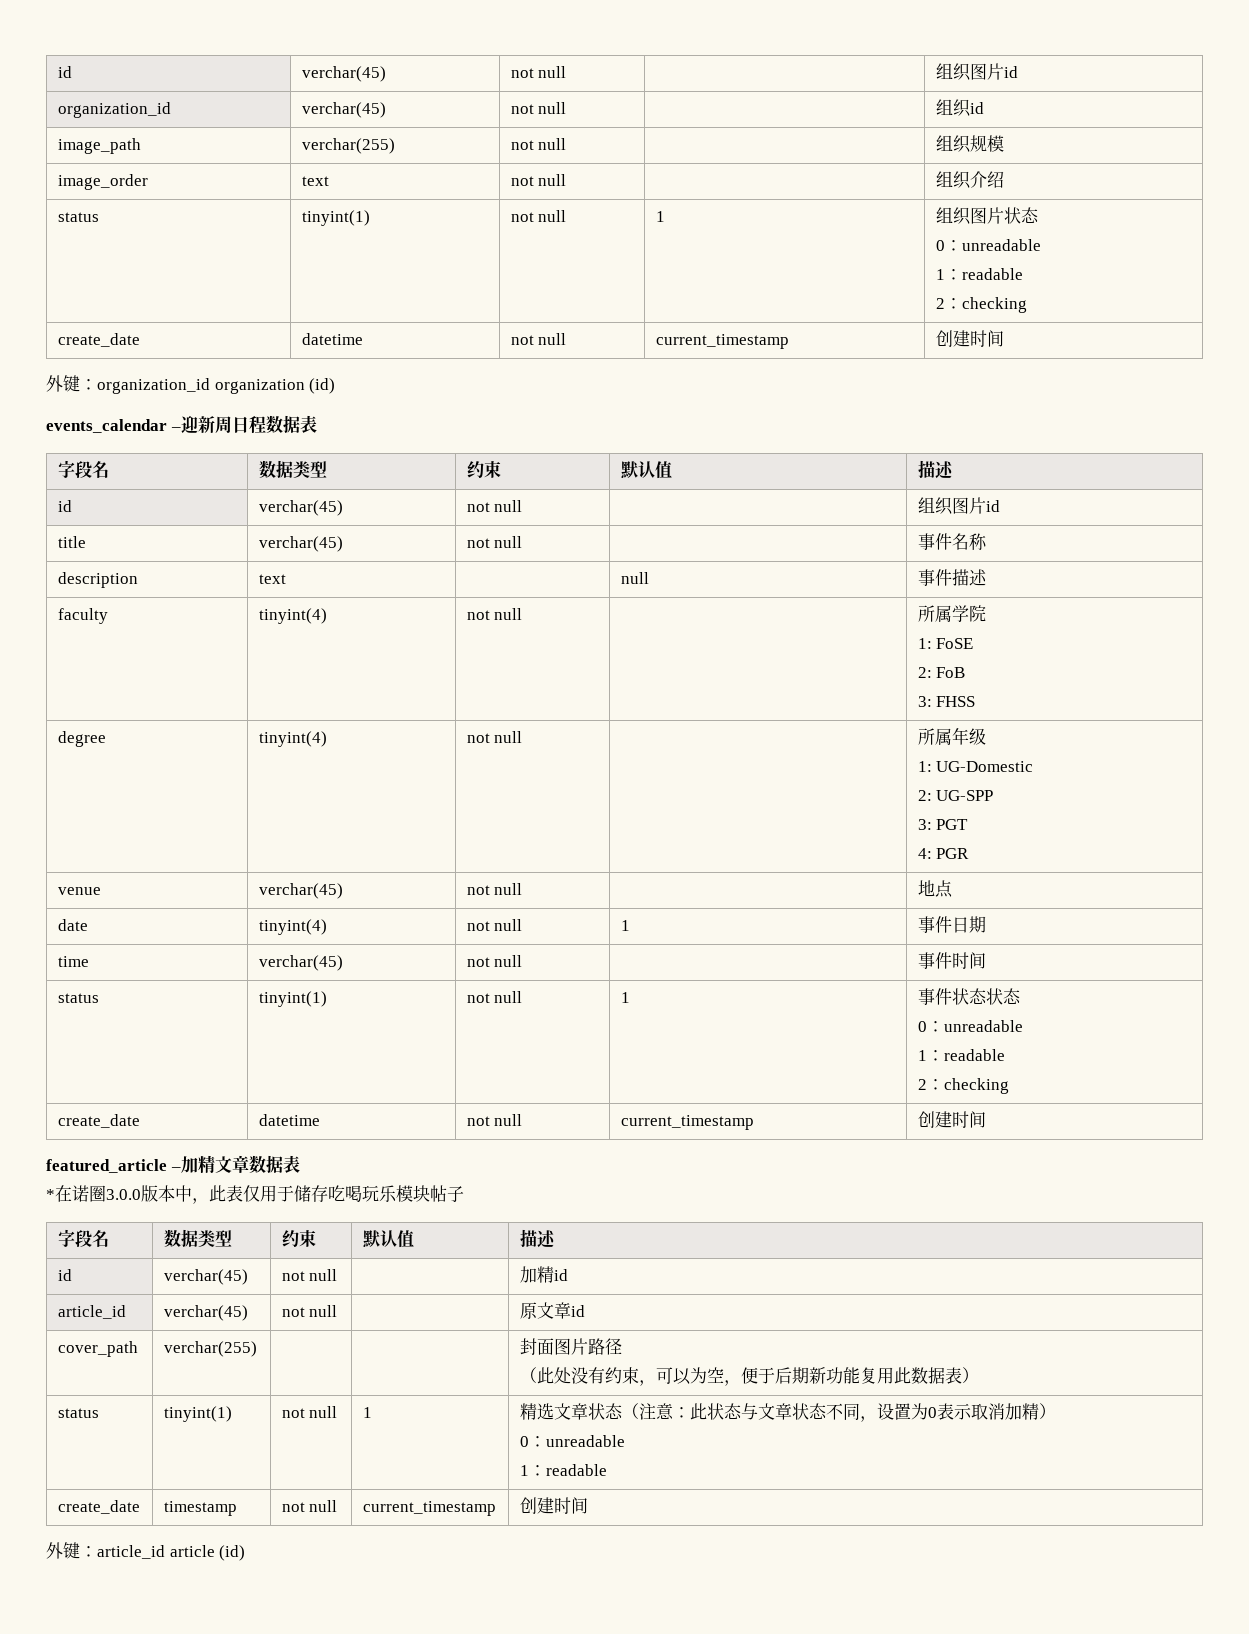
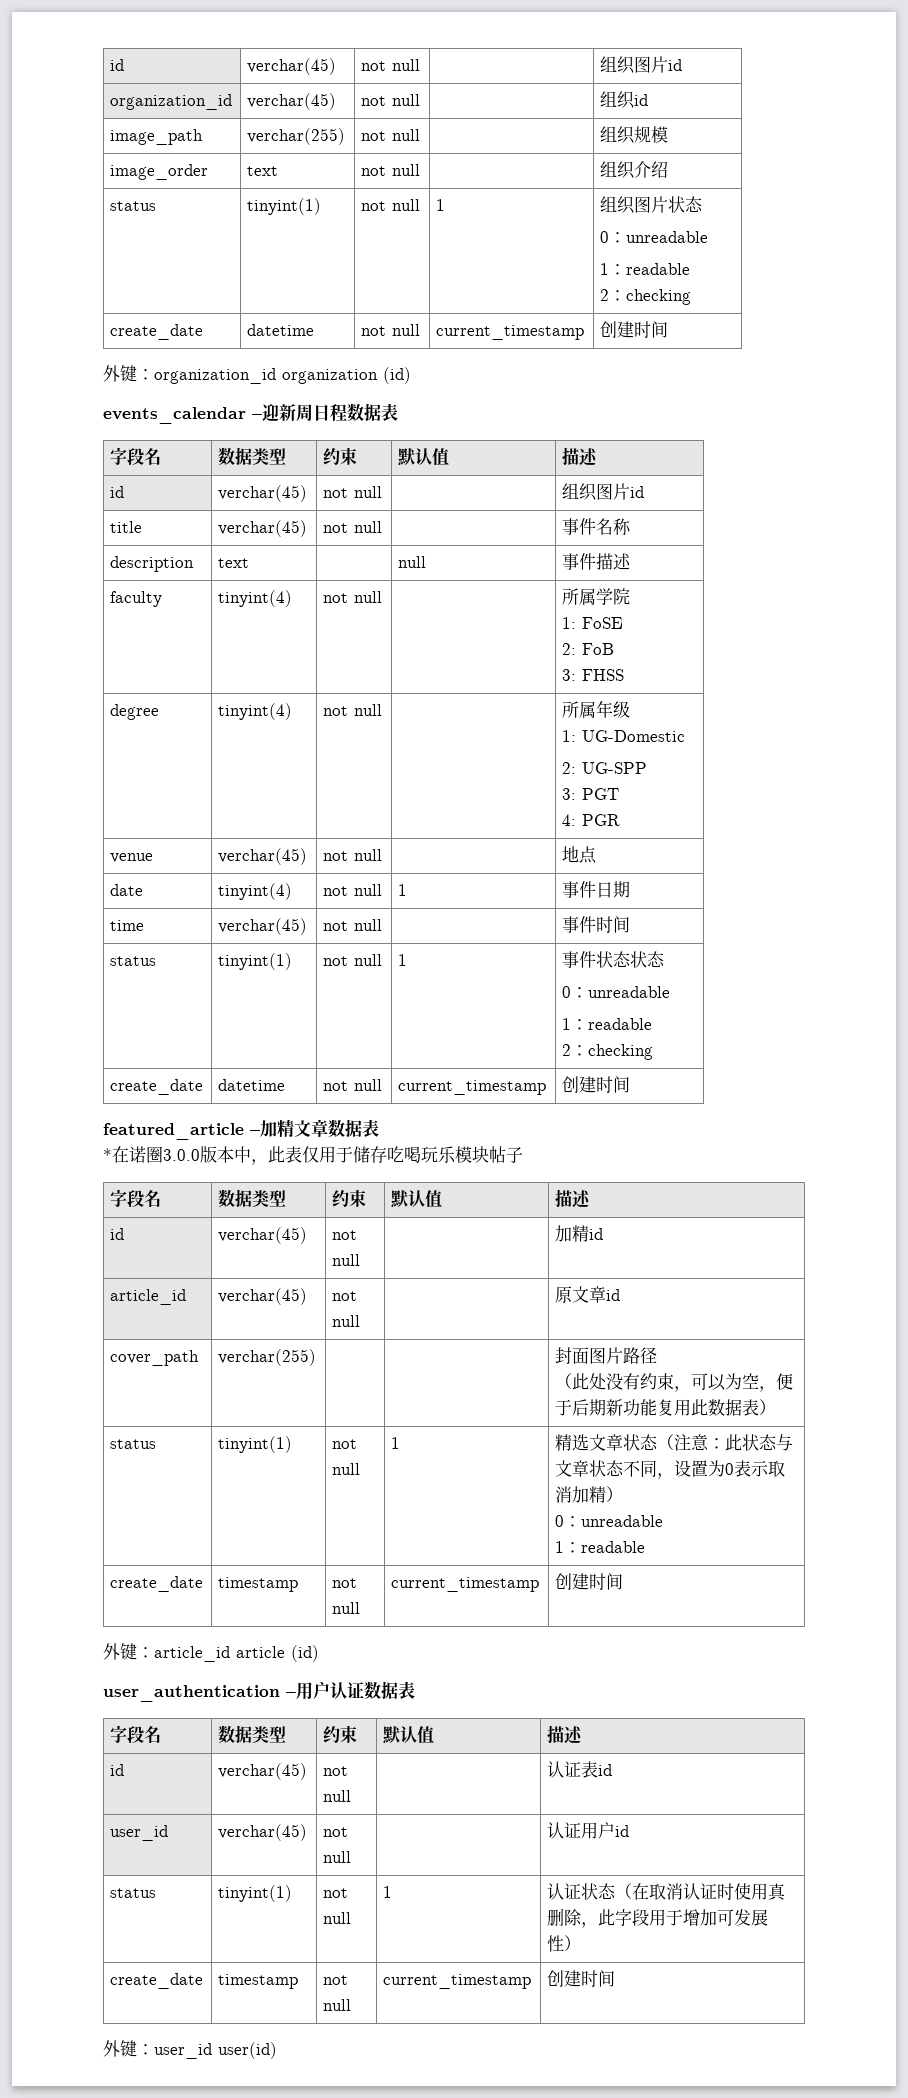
+ user_authentication –用户认证数据表
+ 字段名 | 数据类型 | 约束 | 默认值 | 描述
+ id | verchar(45) | not null | | 认证表id
+ user_id | verchar(45) | not null | | 认证用户id
+ status | tinyint(1) | not null | 1 | 认证状态（在取消认证时使用真删除，此字段用于增加可发展性）
+ create_date | timestamp | not null | current_timestamp | 创建时间
+ 外键：user_id user(id)

